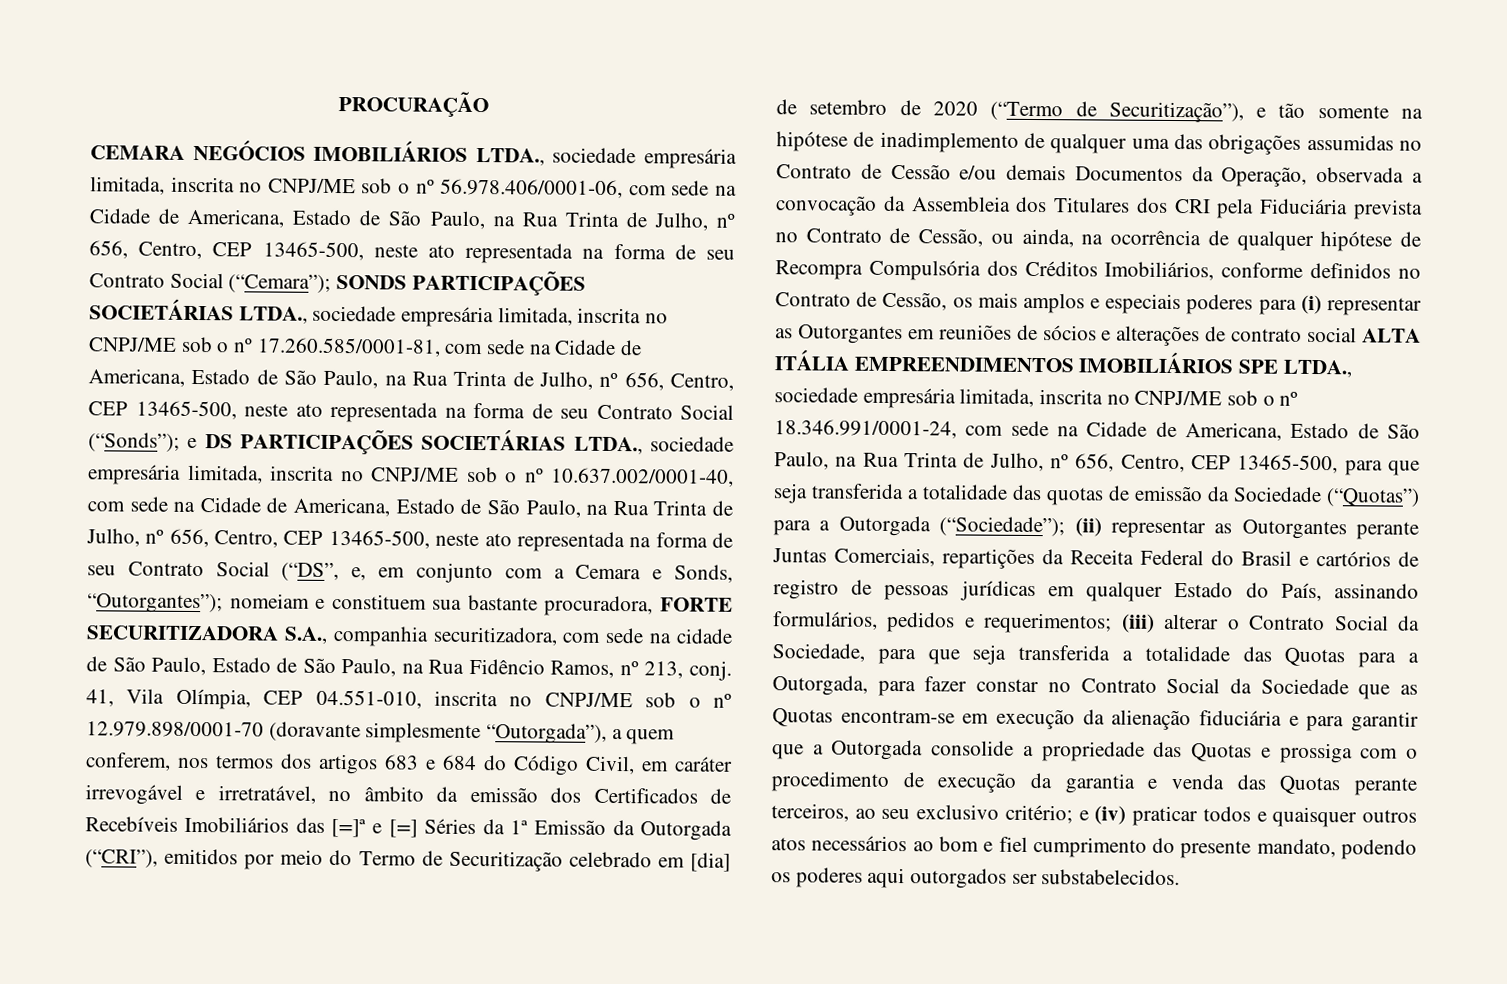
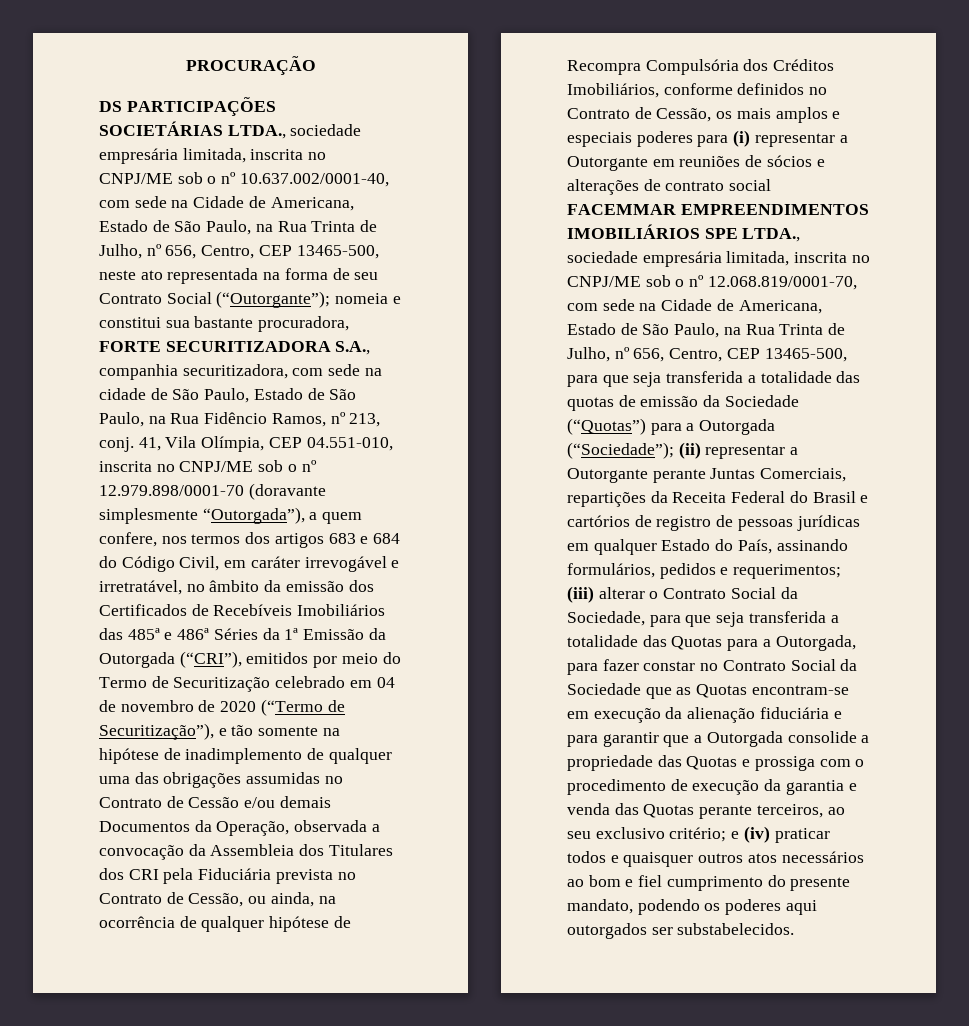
- CEMARA NEGÓCIOS IMOBILIÁRIOS LTDA., sociedade empresária limitada, inscrita no CNPJ/ME sob o nº 56.978.406/0001-06, com sede na Cidade de Americana, Estado de São Paulo, na Rua Trinta de Julho, nº 656, Centro, CEP 13465-500, neste ato representada na forma de seu Contrato Social (“Cemara”); SONDS PARTICIPAÇÕES SOCIETÁRIAS LTDA., sociedade empresária limitada, inscrita no CNPJ/ME sob o nº 17.260.585/0001-81, com sede na Cidade de Americana, Estado de São Paulo, na Rua Trinta de Julho, nº 656, Centro, CEP 13465-500, neste ato representada na forma de seu Contrato Social (“Sonds”); e DS PARTICIPAÇÕES SOCIETÁRIAS LTDA., sociedade empresária limitada, inscrita no CNPJ/ME sob o nº 10.637.002/0001-40, com sede na Cidade de Americana, Estado de São Paulo, na Rua Trinta de Julho, nº 656, Centro, CEP 13465-500, neste ato representada na forma de seu Contrato Social (“DS”, e, em conjunto com a Cemara e Sonds, “Outorgantes”); nomeiam e constituem sua bastante procuradora, FORTE SECURITIZADORA S.A., companhia securitizadora, com sede na cidade de São Paulo, Estado de São Paulo, na Rua Fidêncio Ramos, nº 213, conj.
+ DS PARTICIPAÇÕES SOCIETÁRIAS LTDA., sociedade empresária limitada, inscrita no CNPJ/ME sob o nº 10.637.002/0001-40, com sede na Cidade de Americana, Estado de São Paulo, na Rua Trinta de Julho, nº 656, Centro, CEP 13465-500, neste ato representada na forma de seu Contrato Social (“Outorgante”); nomeia e constitui sua bastante procuradora, FORTE SECURITIZADORA S.A., companhia securitizadora, com sede na cidade de São Paulo, Estado de São Paulo, na Rua Fidêncio Ramos, nº 213, conj.
- 41, Vila Olímpia, CEP 04.551-010, inscrita no CNPJ/ME sob o nº 12.979.898/0001-70 (doravante simplesmente “Outorgada”), a quem conferem, nos termos dos artigos 683 e 684 do Código Civil, em caráter irrevogável e irretratável, no âmbito da emissão dos Certificados de Recebíveis Imobiliários das [=]ª e [=] Séries da 1ª Emissão da Outorgada (“CRI”), emitidos por meio do Termo de Securitização celebrado em [dia] de setembro de 2020 (“Termo de Securitização”), e tão somente na hipótese de inadimplemento de qualquer uma das obrigações assumidas no Contrato de Cessão e/ou demais Documentos da Operação, observada a convocação da Assembleia dos Titulares dos CRI pela Fiduciária prevista no Contrato de Cessão, ou ainda, na ocorrência de qualquer hipótese de Recompra Compulsória dos Créditos Imobiliários, conforme definidos no Contrato de Cessão, os mais amplos e especiais poderes para (i) representar as Outorgantes em reuniões de sócios e alterações de contrato social ALTA ITÁLIA EMPREENDIMENTOS IMOBILIÁRIOS SPE LTDA., sociedade empresária limitada, inscrita no CNPJ/ME sob o nº 18.346.991/0001-24, com sede na Cidade de Americana, Estado de São Paulo, na Rua Trinta de Julho, nº 656, Centro, CEP 13465-500, para que seja transferida a totalidade das quotas de emissão da Sociedade (“Quotas”) para a Outorgada (“Sociedade”);
+ 41, Vila Olímpia, CEP 04.551-010, inscrita no CNPJ/ME sob o nº 12.979.898/0001-70 (doravante simplesmente “Outorgada”), a quem confere, nos termos dos artigos 683 e 684 do Código Civil, em caráter irrevogável e irretratável, no âmbito da emissão dos Certificados de Recebíveis Imobiliários das 485ª e 486ª Séries da 1ª Emissão da Outorgada (“CRI”), emitidos por meio do Termo de Securitização celebrado em 04 de novembro de 2020 (“Termo de Securitização”), e tão somente na hipótese de inadimplemento de qualquer uma das obrigações assumidas no Contrato de Cessão e/ou demais Documentos da Operação, observada a convocação da Assembleia dos Titulares dos CRI pela Fiduciária prevista no Contrato de Cessão, ou ainda, na ocorrência de qualquer hipótese de Recompra Compulsória dos Créditos Imobiliários, conforme definidos no Contrato de Cessão, os mais amplos e especiais poderes para (i) representar a Outorgante em reuniões de sócios e alterações de contrato social FACEMMAR EMPREENDIMENTOS IMOBILIÁRIOS SPE LTDA., sociedade empresária limitada, inscrita no CNPJ/ME sob o nº 12.068.819/0001-70, com sede na Cidade de Americana, Estado de São Paulo, na Rua Trinta de Julho, nº 656, Centro, CEP 13465-500, para que seja transferida a totalidade das quotas de emissão da Sociedade (“Quotas”) para a Outorgada (“Sociedade”);
- (ii) representar as Outorgantes perante Juntas Comerciais, repartições da Receita Federal do Brasil e cartórios de registro de pessoas jurídicas em qualquer Estado do País, assinando formulários, pedidos e requerimentos;
+ (ii) representar a Outorgante perante Juntas Comerciais, repartições da Receita Federal do Brasil e cartórios de registro de pessoas jurídicas em qualquer Estado do País, assinando formulários, pedidos e requerimentos;

